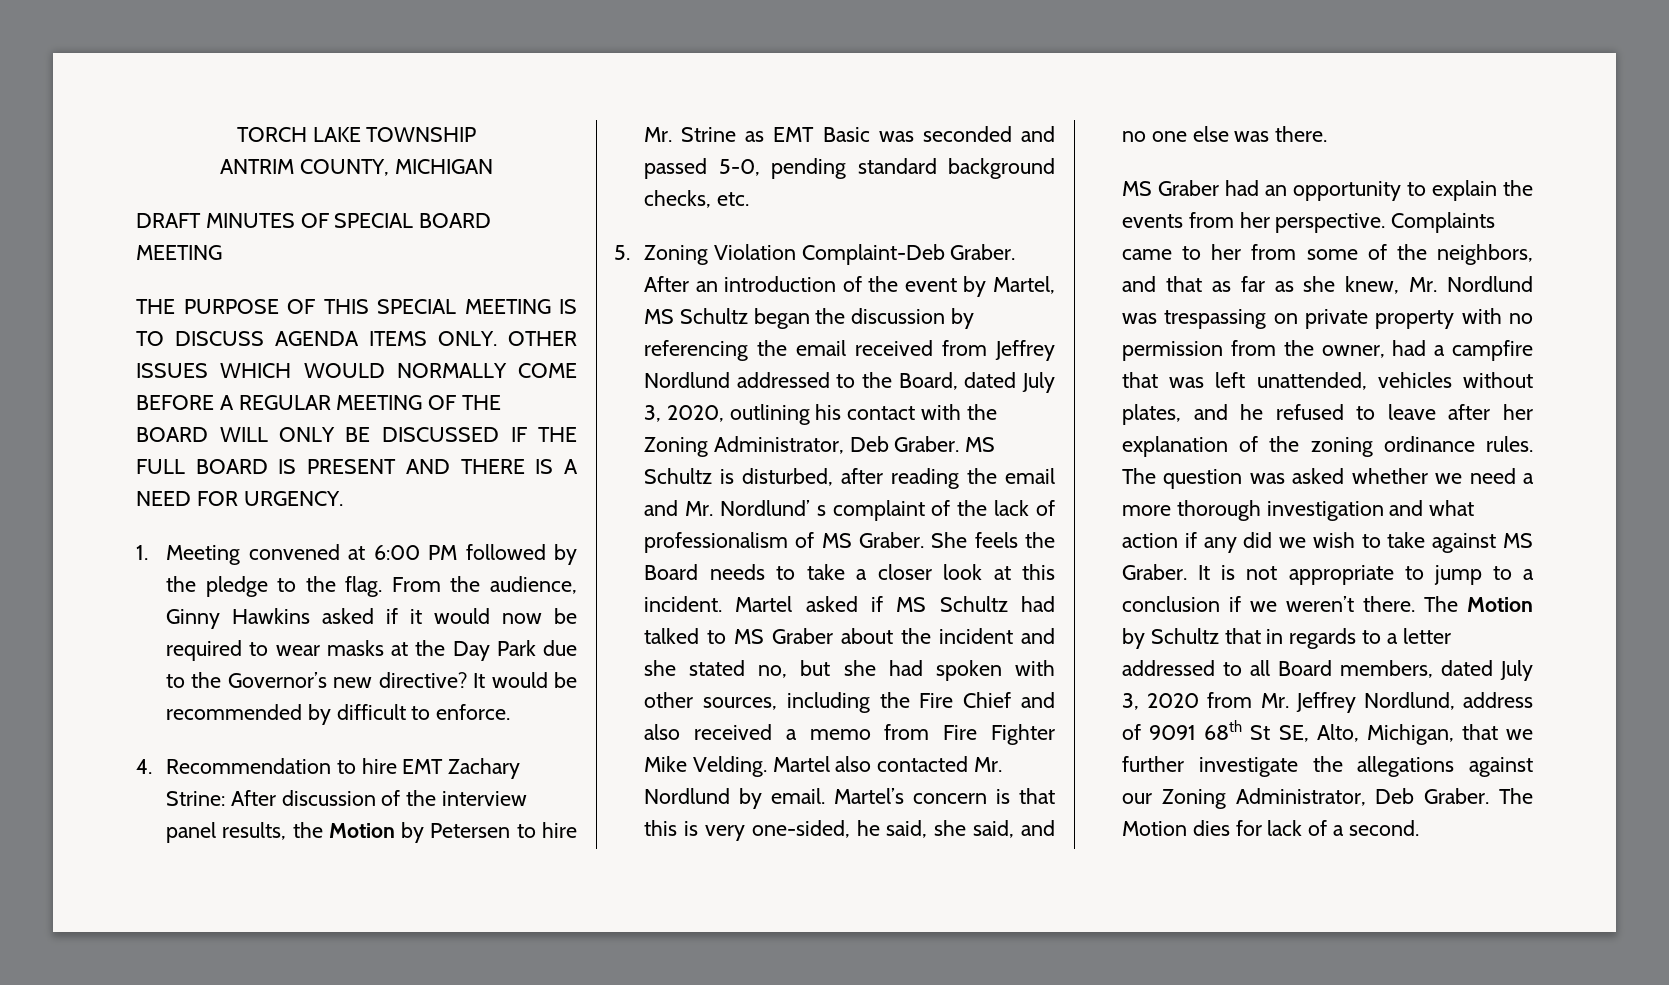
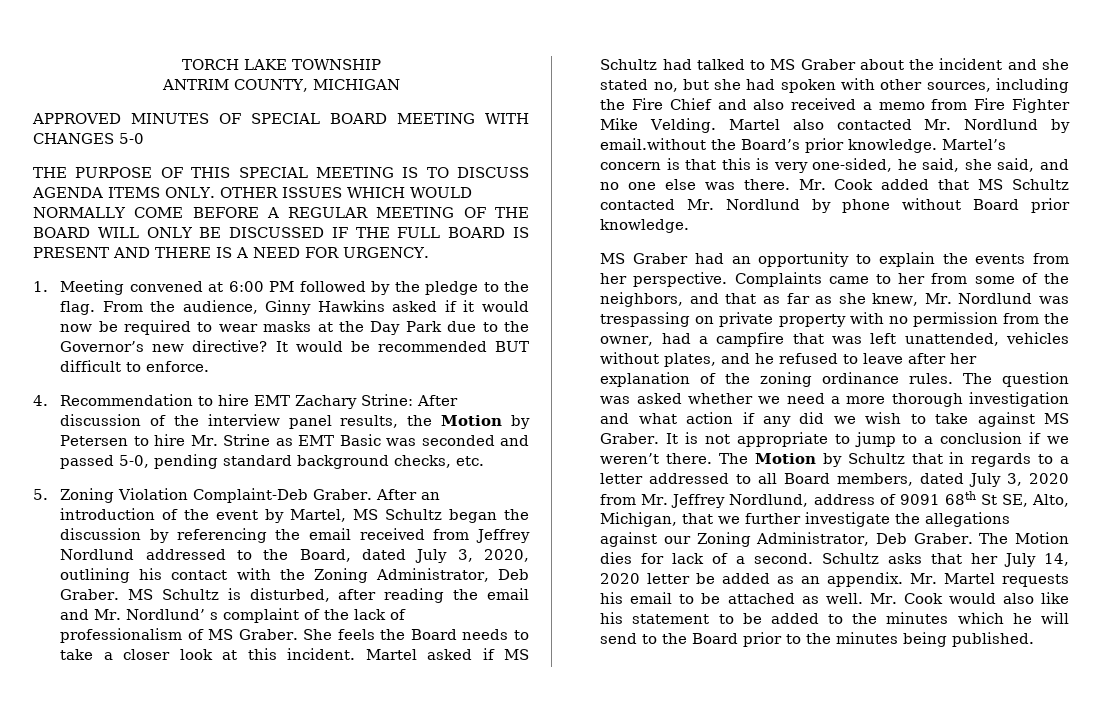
- DRAFT MINUTES OF SPECIAL BOARD MEETING
+ APPROVED MINUTES OF SPECIAL BOARD MEETING WITH CHANGES 5-0
- It would be recommended by difficult to enforce.
+ It would be recommended BUT difficult to enforce.
- Martel also contacted Mr. Nordlund by email.
+ Martel also contacted Mr. Nordlund by email.without the Board’s prior knowledge.
+ Mr. Cook added that MS Schultz contacted Mr. Nordlund by phone without Board prior knowledge.
+ Schultz asks that her July 14, 2020 letter be added as an appendix. Mr. Martel requests his email to be attached as well. Mr. Cook would also like his statement to be added to the minutes which he will send to the Board prior to the minutes being published.

